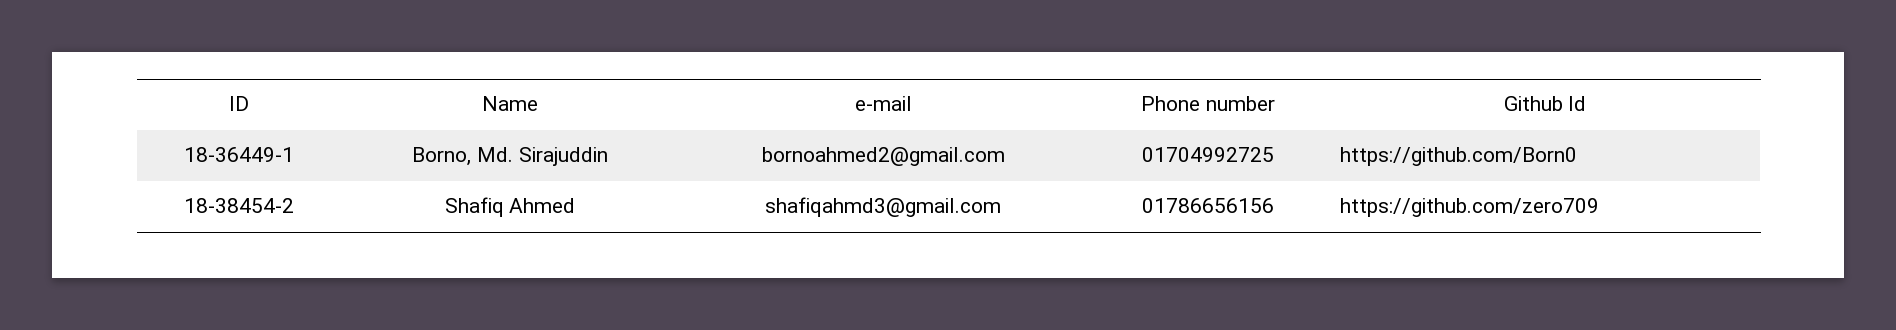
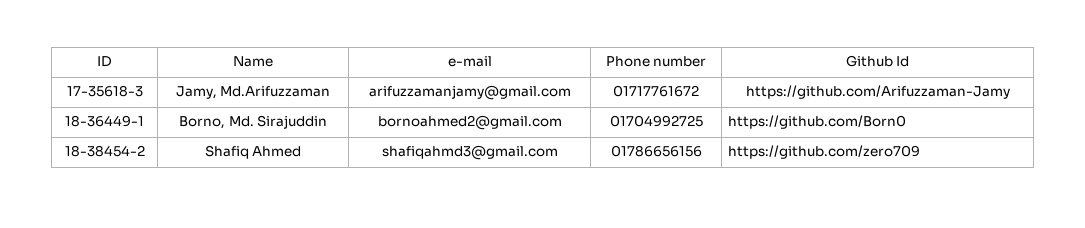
+ 17-35618-3 | Jamy, Md.Arifuzzaman | arifuzzamanjamy@gmail.com | 01717761672 | https://github.com/Arifuzzaman-Jamy

